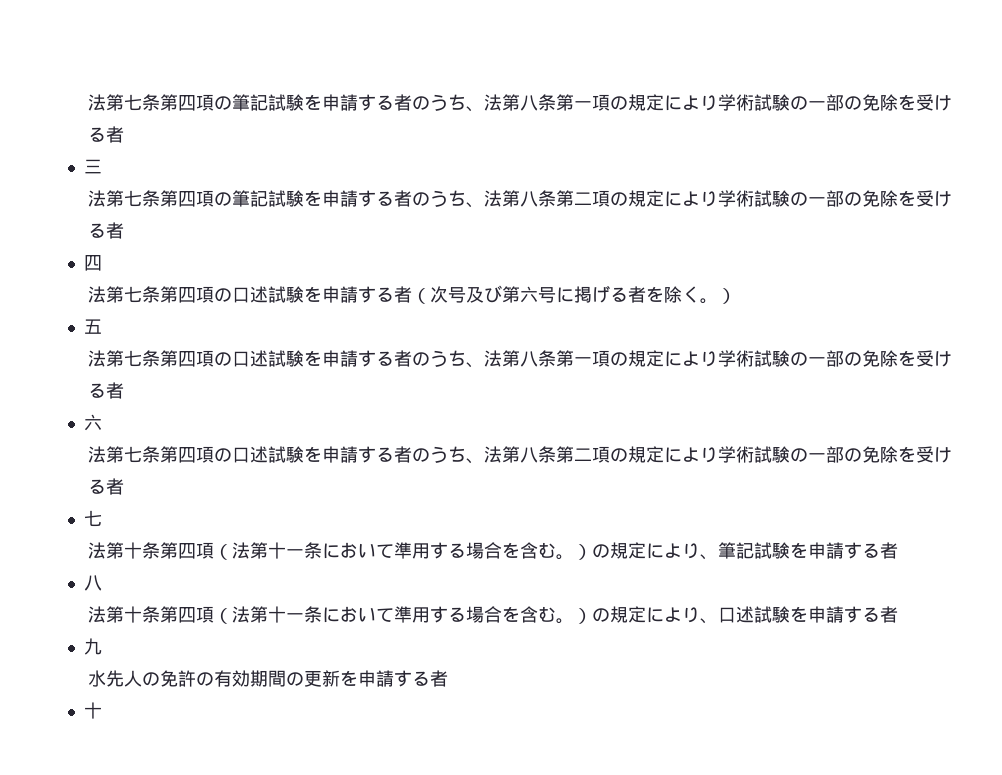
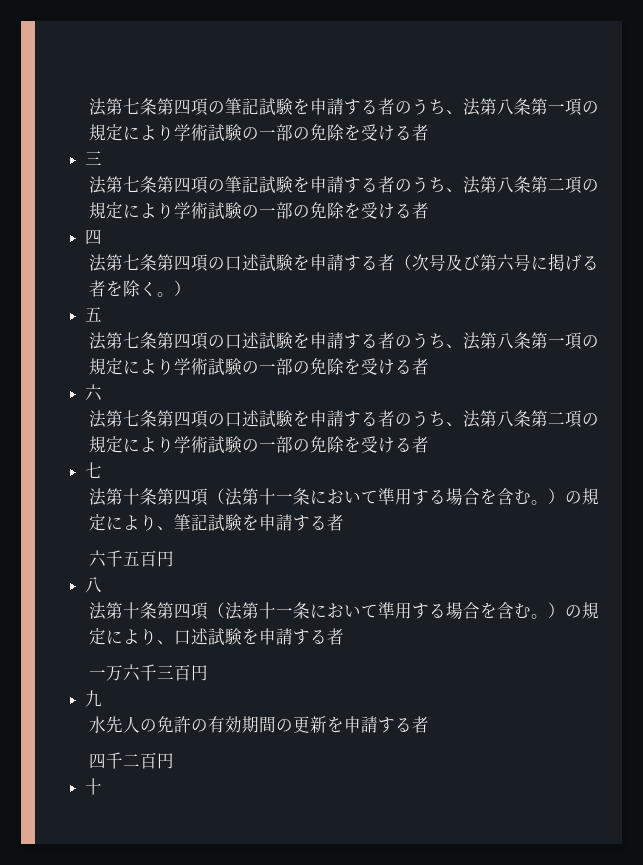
+ 六千五百円
+ 一万六千三百円
+ 四千二百円

